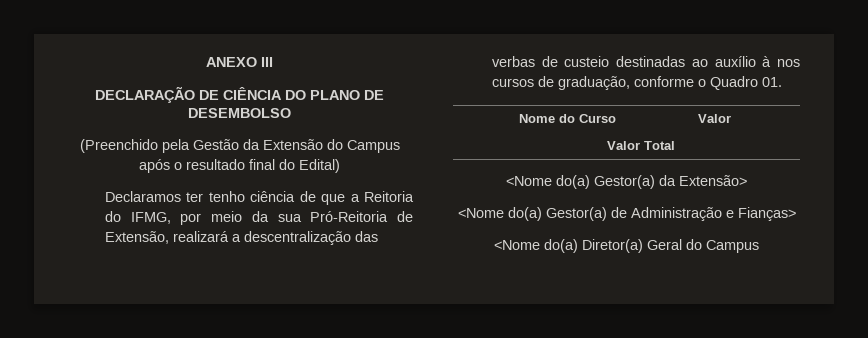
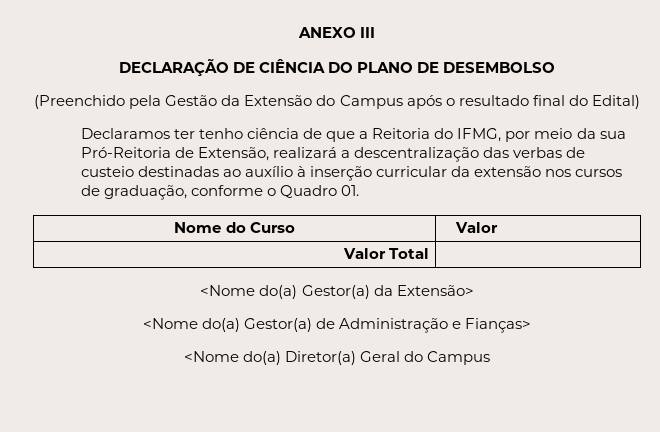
- Declaramos ter tenho ciência de que a Reitoria do IFMG, por meio da sua Pró-Reitoria de Extensão, realizará a descentralização das verbas de custeio destinadas ao auxílio à nos cursos de graduação, conforme o Quadro 01.
+ Declaramos ter tenho ciência de que a Reitoria do IFMG, por meio da sua Pró-Reitoria de Extensão, realizará a descentralização das verbas de custeio destinadas ao auxílio à inserção curricular da extensão nos cursos de graduação, conforme o Quadro 01.

